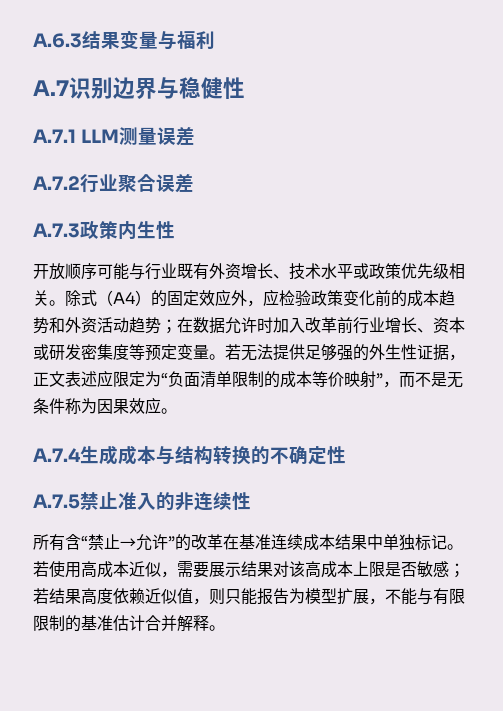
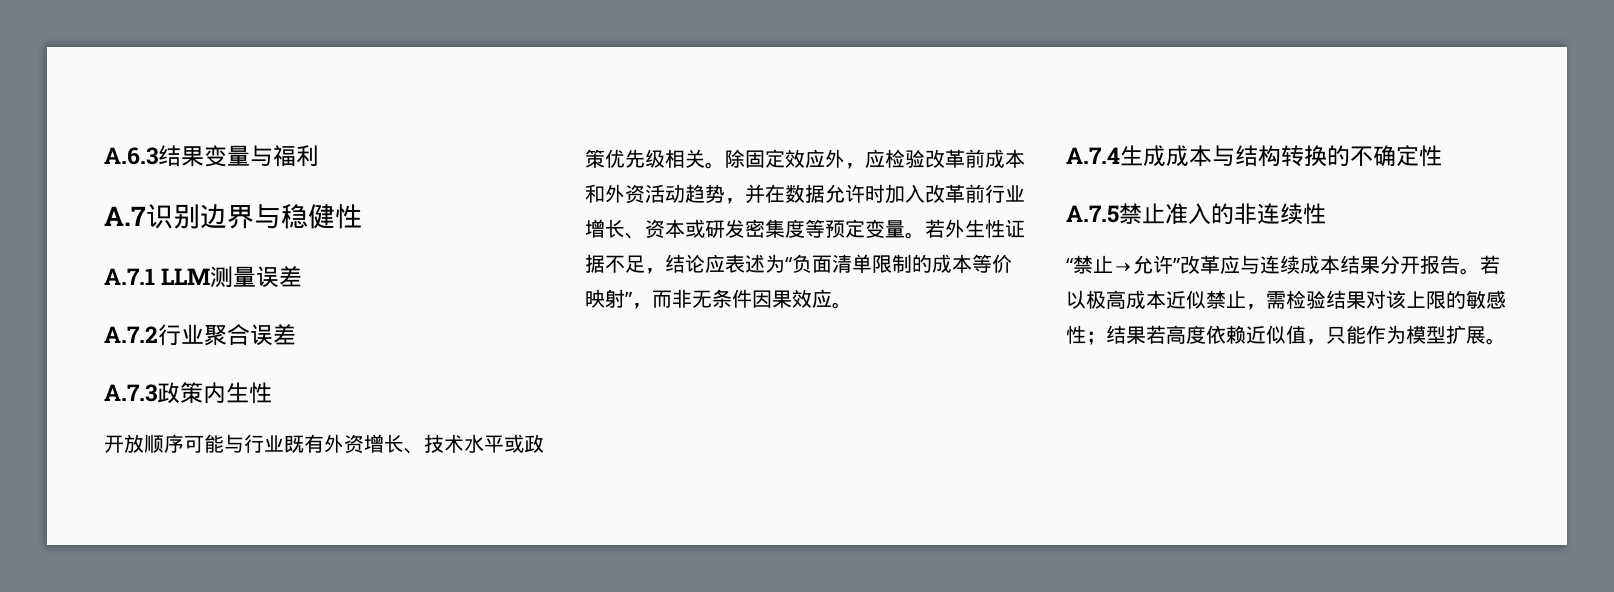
- 除式（A4）的固定效应外，应检验政策变化前的成本趋势和外资活动趋势；在数据允许时加入改革前行业增长、资本或研发密集度等预定变量。
+ 除固定效应外，应检验改革前成本和外资活动趋势，并在数据允许时加入改革前行业增长、资本或研发密集度等预定变量。
- 若无法提供足够强的外生性证据，正文表述应限定为“负面清单限制的成本等价映射”，而不是无条件称为因果效应。
+ 若外生性证据不足，结论应表述为“负面清单限制的成本等价映射”，而非无条件因果效应。
- 所有含“禁止→允许”的改革在基准连续成本结果中单独标记。若使用高成本近似，需要展示结果对该高成本上限是否敏感；若结果高度依赖近似值，则只能报告为模型扩展，不能与有限限制的基准估计合并解释。
+ “禁止→允许”改革应与连续成本结果分开报告。若以极高成本近似禁止，需检验结果对该上限的敏感性；结果若高度依赖近似值，只能作为模型扩展。

